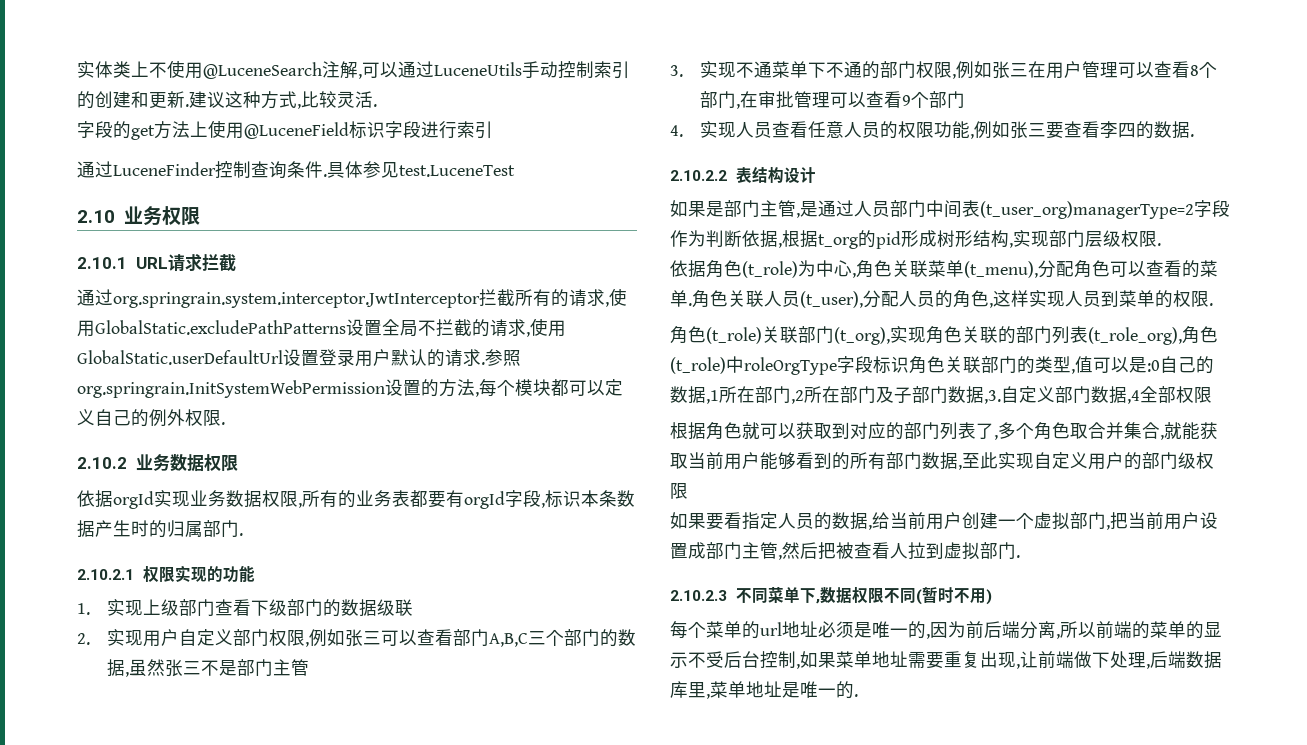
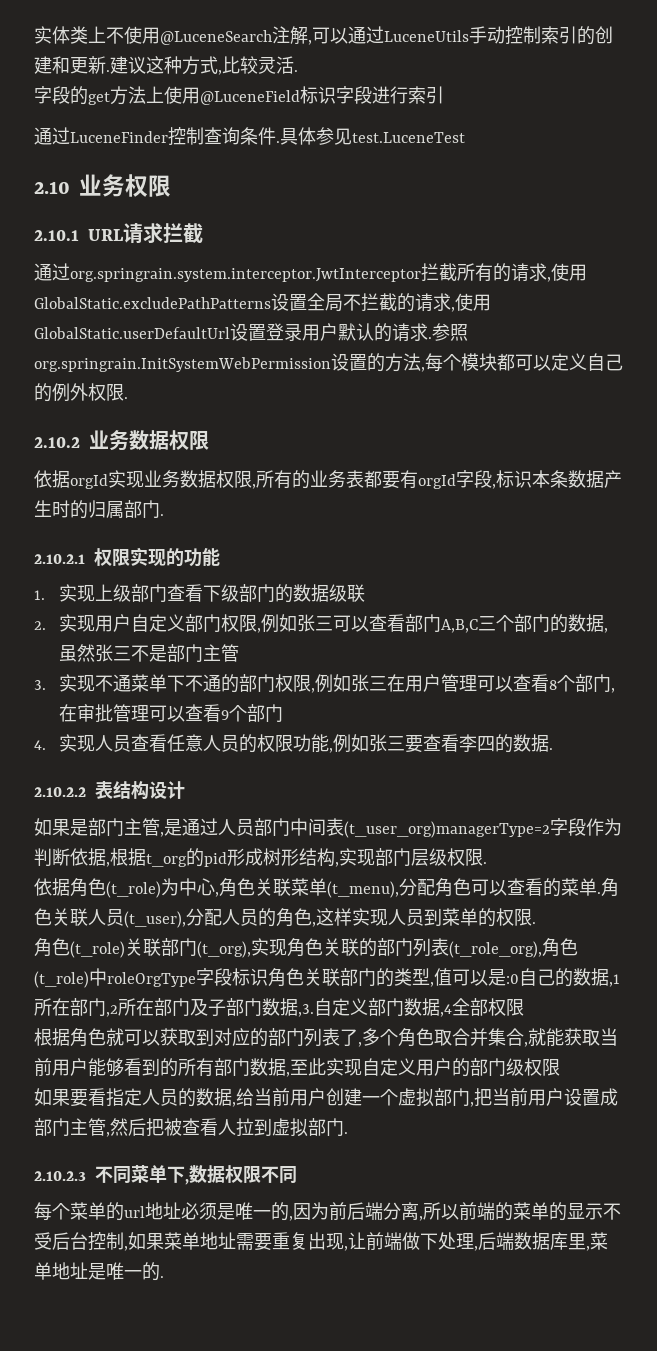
- 2.10.2.3不同菜单下,数据权限不同(暂时不用)
+ 2.10.2.3不同菜单下,数据权限不同

